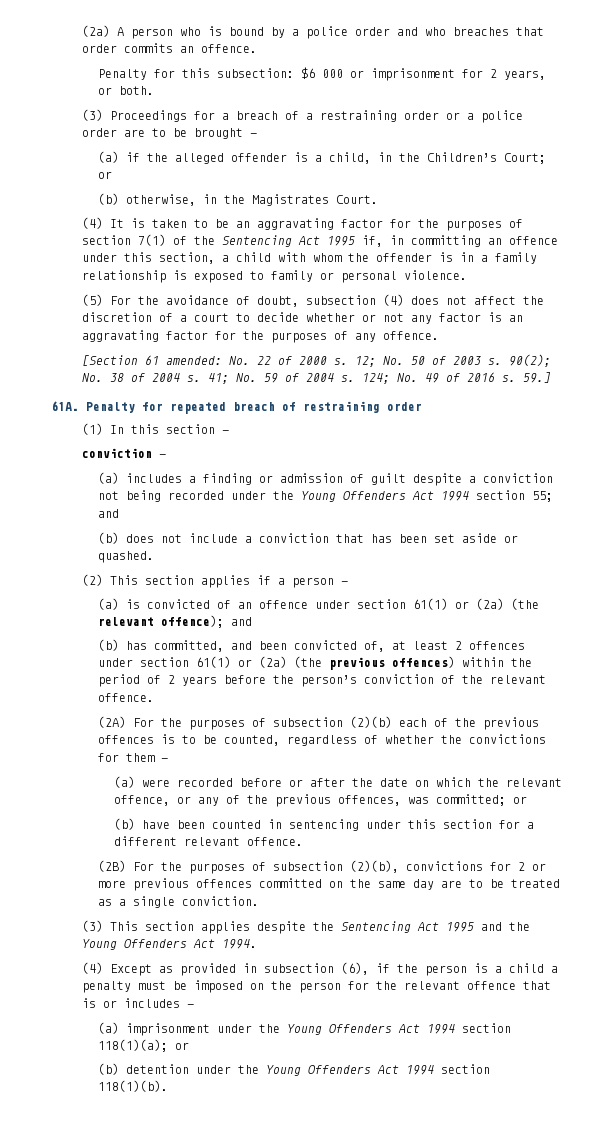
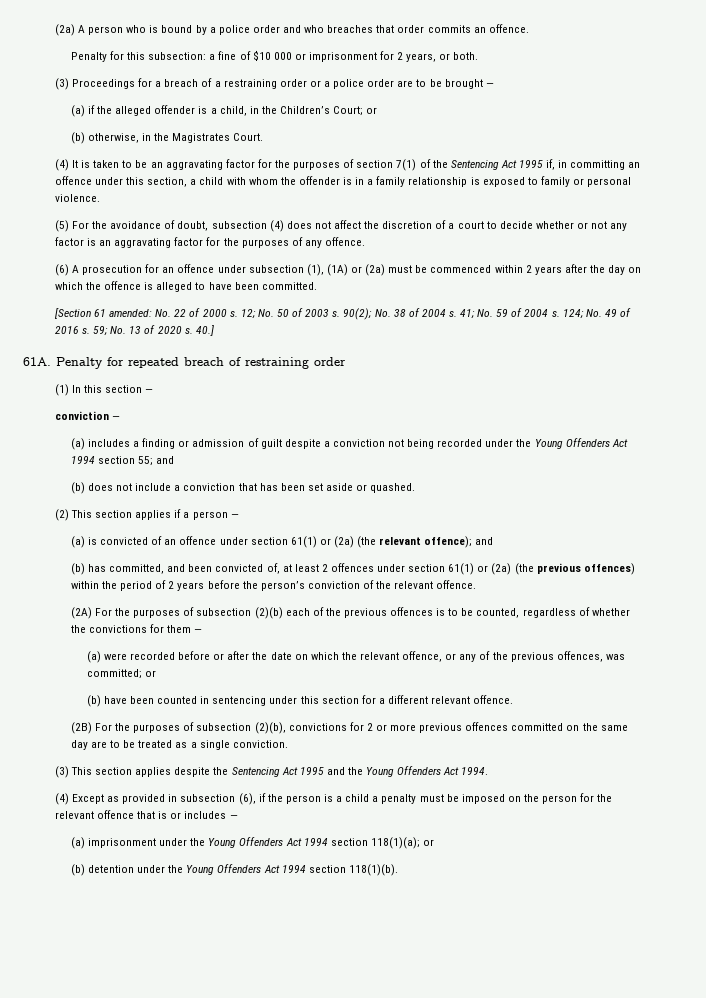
- Penalty for this subsection: $6 000 or imprisonment for 2 years, or both.
+ Penalty for this subsection: a fine of $10 000 or imprisonment for 2 years, or both.
+ (6) A prosecution for an offence under subsection (1), (1A) or (2a) must be commenced within 2 years after the day on which the offence is alleged to have been committed.
- 59.]
+ 59; No. 13 of 2020 s. 40.]

